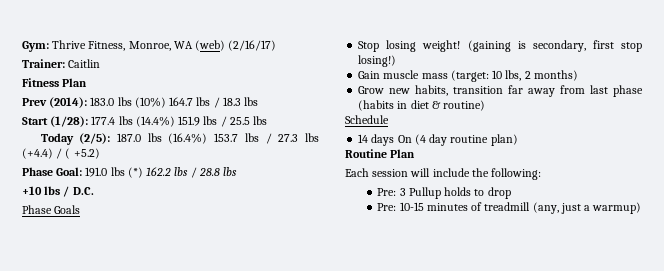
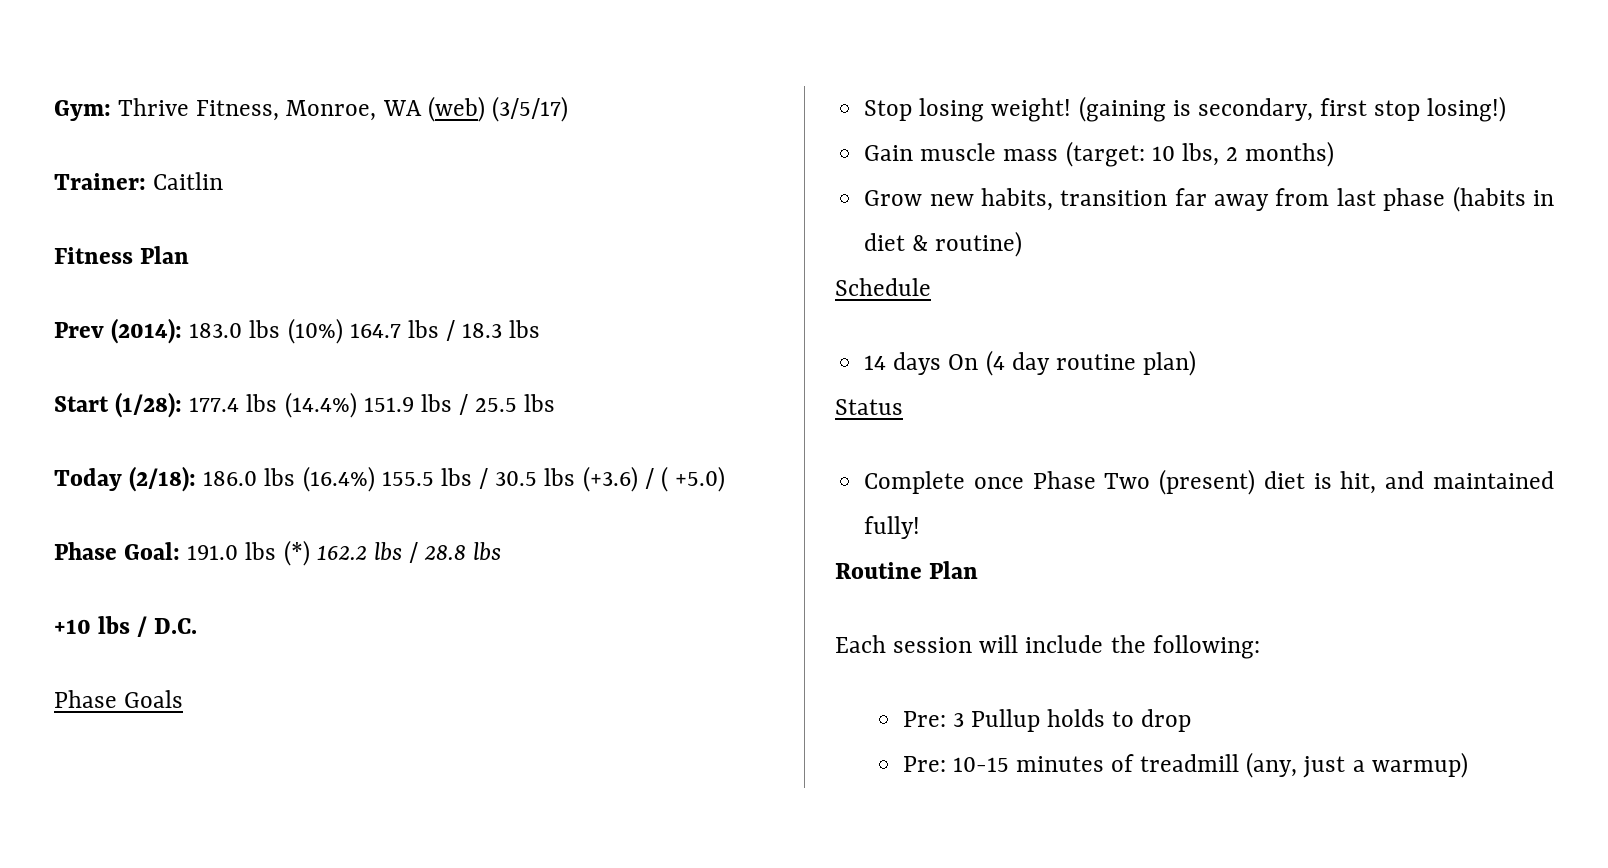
- Gym: Thrive Fitness, Monroe, WA (web) (2/16/17)
+ Gym: Thrive Fitness, Monroe, WA (web) (3/5/17)
- Today (2/5): 187.0 lbs (16.4%) 153.7 lbs / 27.3 lbs (+4.4) / ( +5.2)
+ Today (2/18): 186.0 lbs (16.4%) 155.5 lbs / 30.5 lbs (+3.6) / ( +5.0)
+ Status
+ Complete once Phase Two (present) diet is hit, and maintained fully!

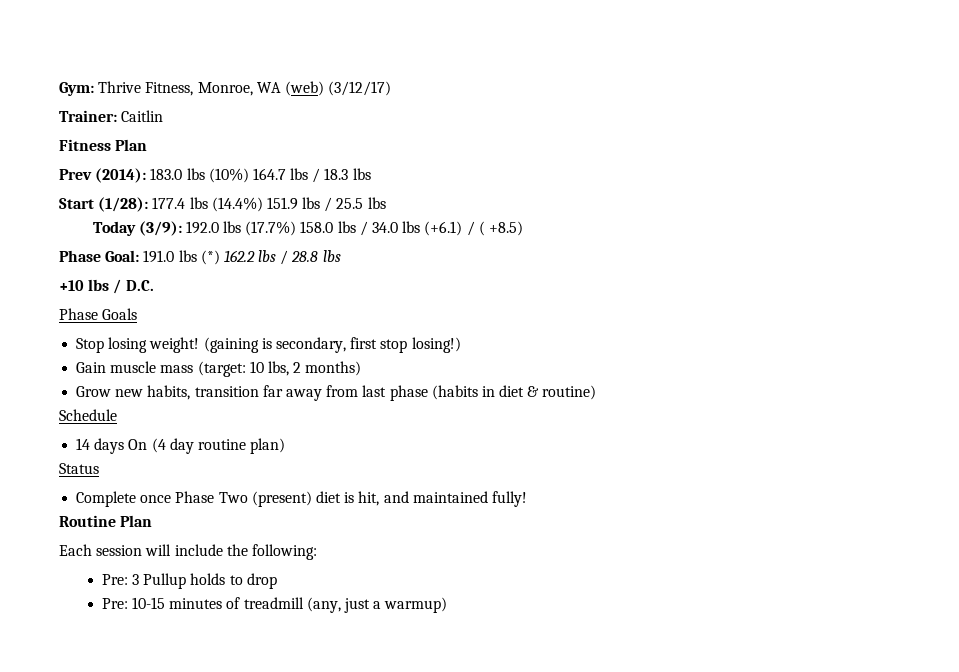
- Gym: Thrive Fitness, Monroe, WA (web) (3/5/17)
+ Gym: Thrive Fitness, Monroe, WA (web) (3/12/17)
- Today (2/18): 186.0 lbs (16.4%) 155.5 lbs / 30.5 lbs (+3.6) / ( +5.0)
+ Today (3/9): 192.0 lbs (17.7%) 158.0 lbs / 34.0 lbs (+6.1) / ( +8.5)

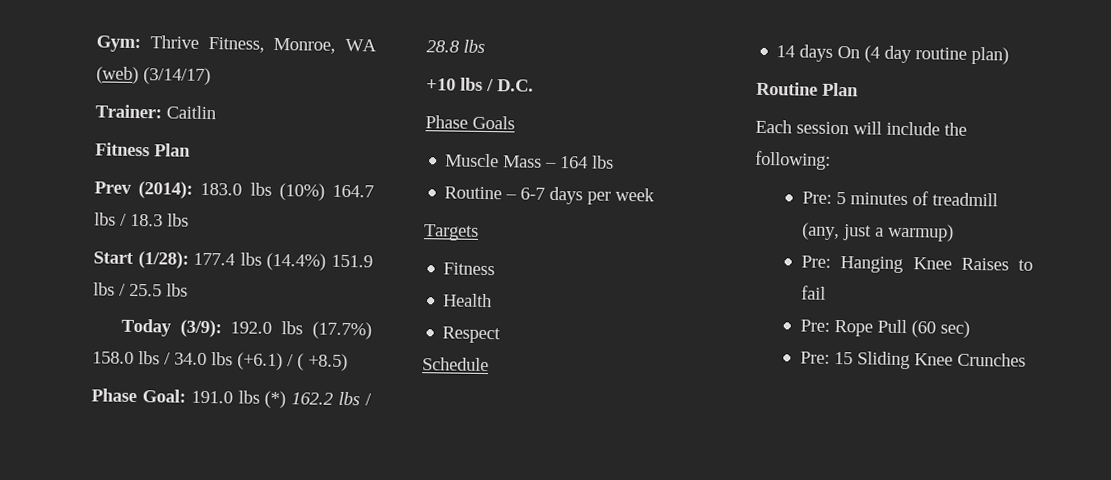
- Gym: Thrive Fitness, Monroe, WA (web) (3/12/17)
+ Gym: Thrive Fitness, Monroe, WA (web) (3/14/17)
- Stop losing weight! (gaining is secondary, first stop losing!)
- Gain muscle mass (target: 10 lbs, 2 months)
- Grow new habits, transition far away from last phase (habits in diet & routine)
+ Muscle Mass – 164 lbs
+ Routine – 6-7 days per week
+ Targets
+ Fitness
+ Health
+ Respect
- Status
- Complete once Phase Two (present) diet is hit, and maintained fully!
- Pre: 3 Pullup holds to drop
- Pre: 10-15 minutes of treadmill (any, just a warmup)
+ Pre: 5 minutes of treadmill (any, just a warmup)
+ Pre: Hanging Knee Raises to fail
+ Pre: Rope Pull (60 sec)
+ Pre: 15 Sliding Knee Crunches

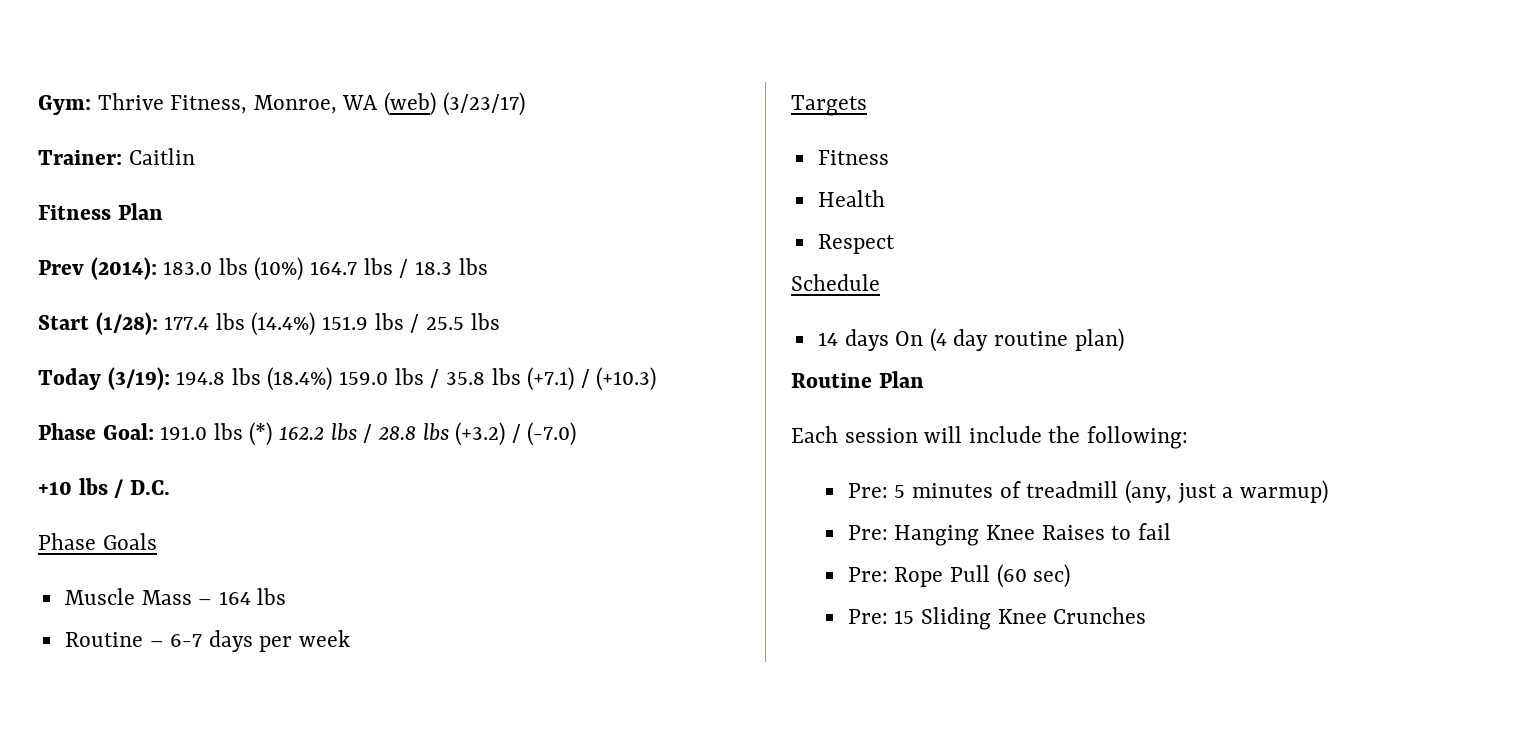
- Gym: Thrive Fitness, Monroe, WA (web) (3/14/17)
+ Gym: Thrive Fitness, Monroe, WA (web) (3/23/17)
- Today (3/9): 192.0 lbs (17.7%) 158.0 lbs / 34.0 lbs (+6.1) / ( +8.5)
+ Today (3/19): 194.8 lbs (18.4%) 159.0 lbs / 35.8 lbs (+7.1) / (+10.3)
- Phase Goal: 191.0 lbs (*) 162.2 lbs / 28.8 lbs
+ Phase Goal: 191.0 lbs (*) 162.2 lbs / 28.8 lbs (+3.2) / (-7.0)

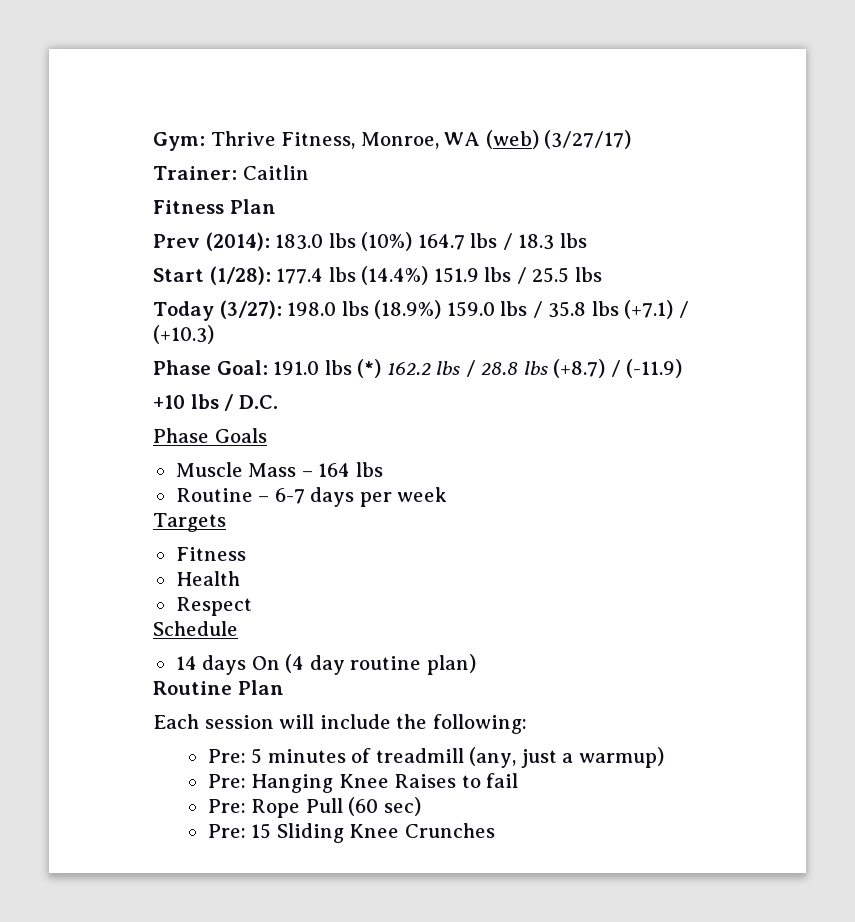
- Gym: Thrive Fitness, Monroe, WA (web) (3/23/17)
+ Gym: Thrive Fitness, Monroe, WA (web) (3/27/17)
- Today (3/19): 194.8 lbs (18.4%) 159.0 lbs / 35.8 lbs (+7.1) / (+10.3)
+ Today (3/27): 198.0 lbs (18.9%) 159.0 lbs / 35.8 lbs (+7.1) / (+10.3)
- Phase Goal: 191.0 lbs (*) 162.2 lbs / 28.8 lbs (+3.2) / (-7.0)
+ Phase Goal: 191.0 lbs (*) 162.2 lbs / 28.8 lbs (+8.7) / (-11.9)

